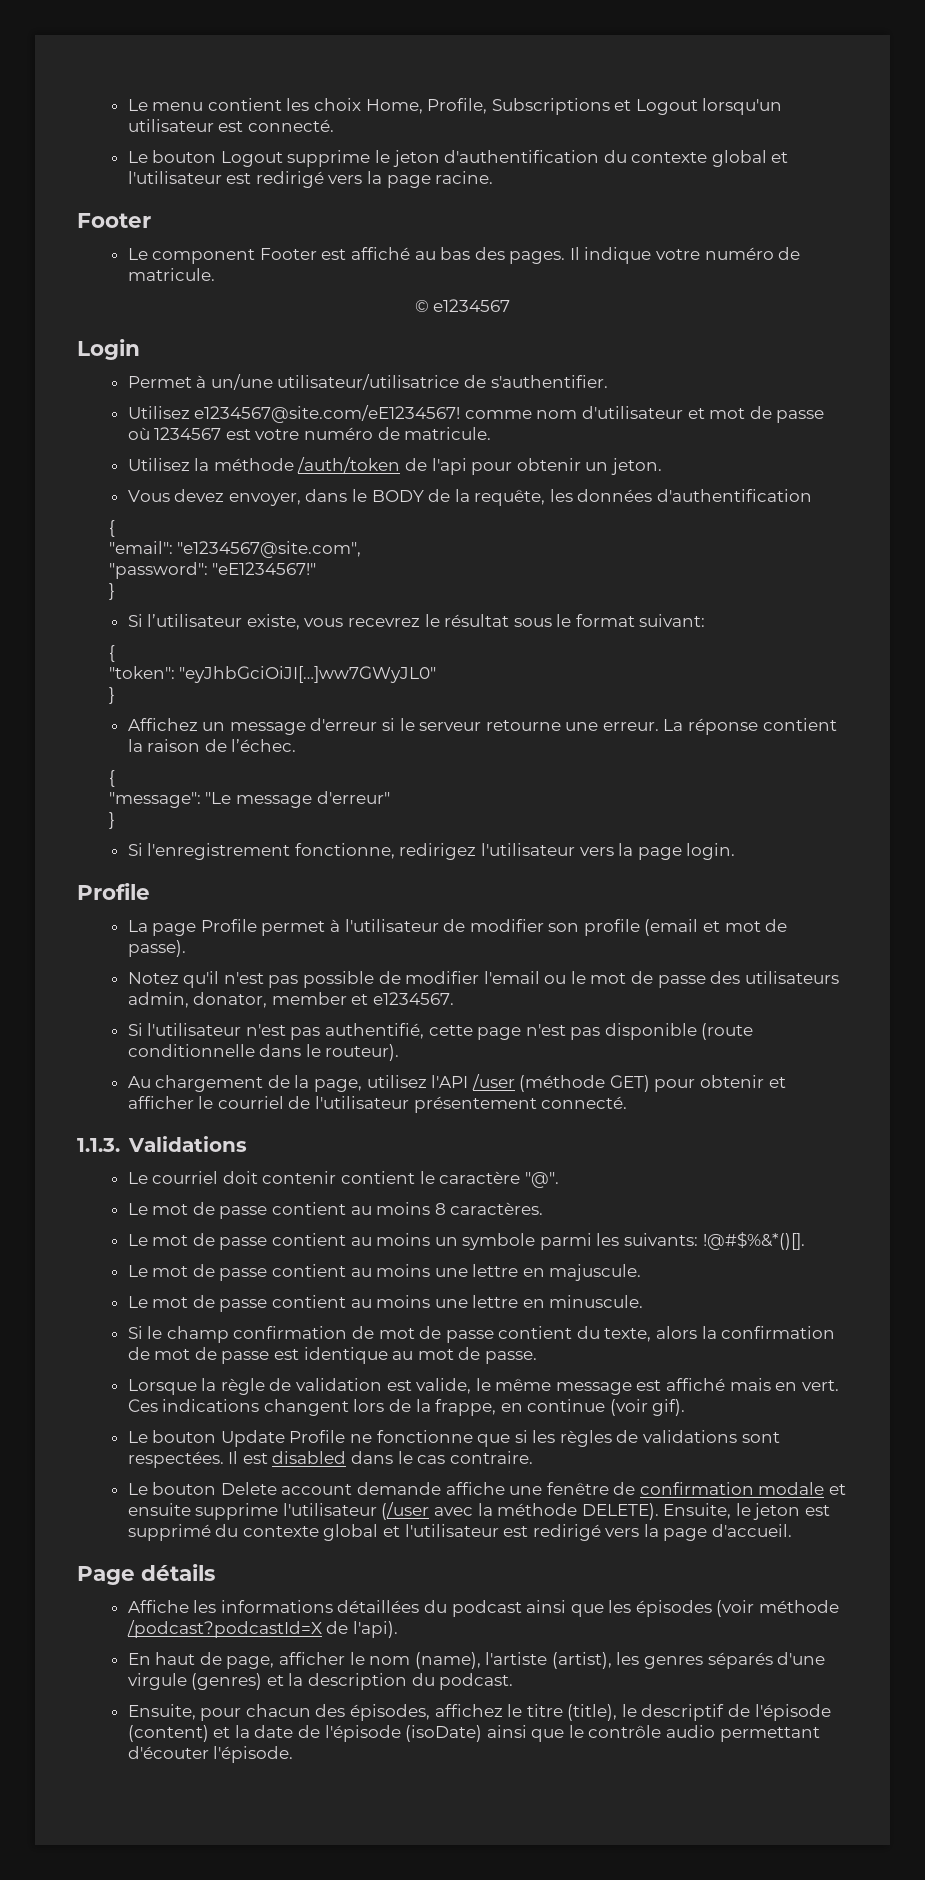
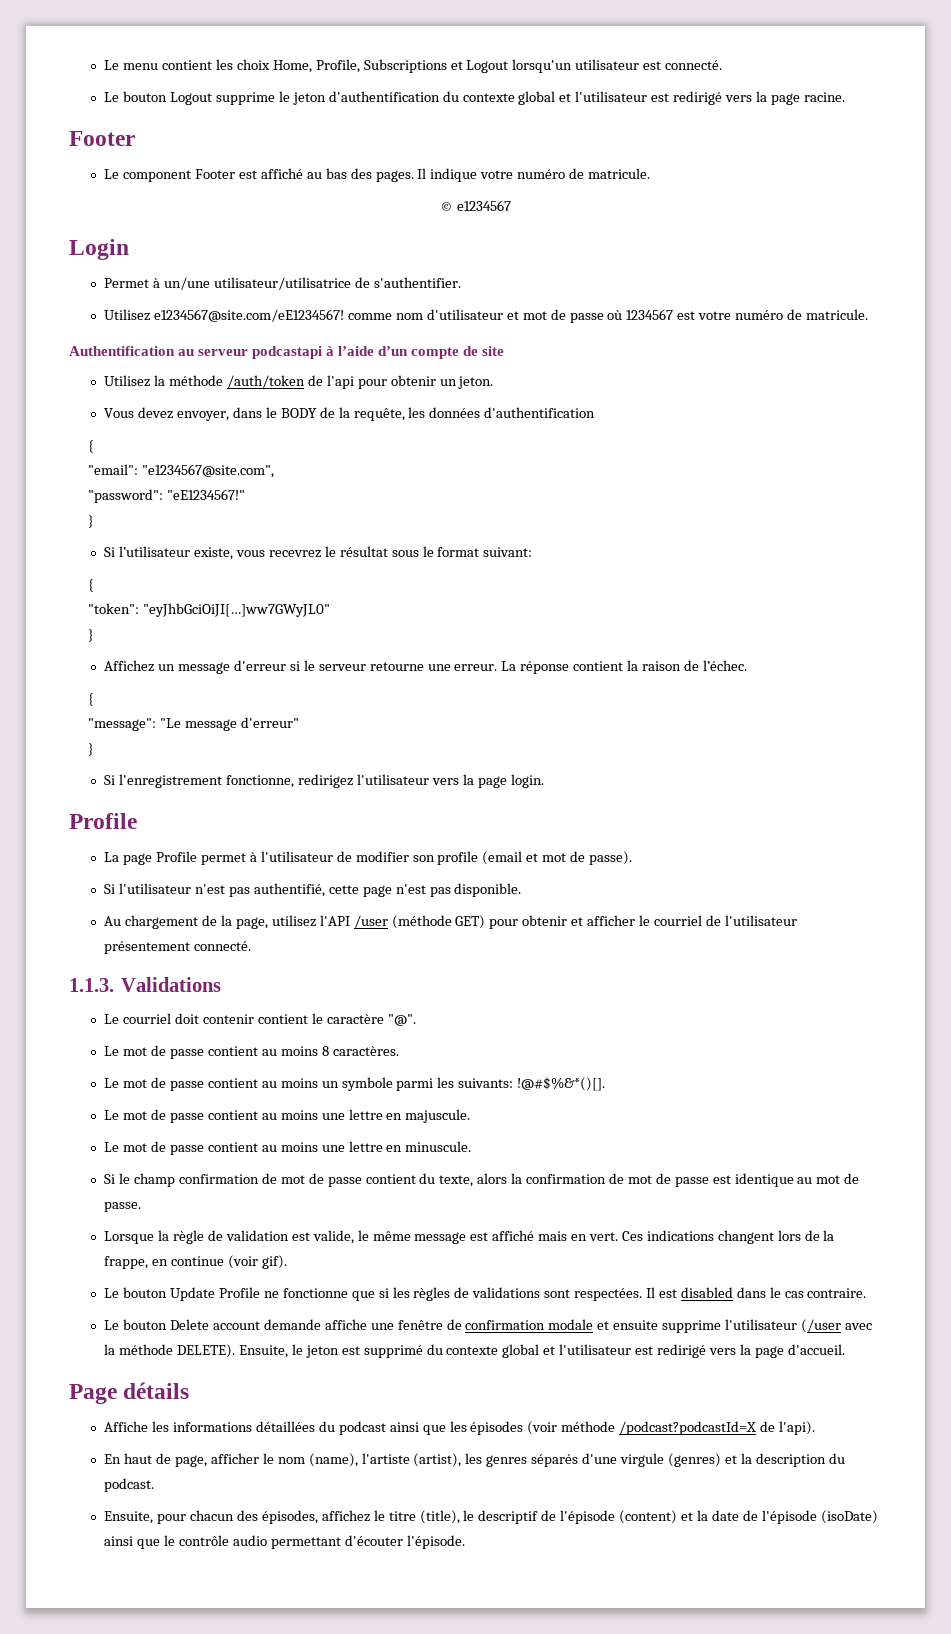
+ Authentification au serveur podcastapi à l’aide d’un compte de site
- Notez qu'il n'est pas possible de modifier l'email ou le mot de passe des utilisateurs admin, donator, member et e1234567.
- Si l'utilisateur n'est pas authentifié, cette page n'est pas disponible (route conditionnelle dans le routeur).
+ Si l'utilisateur n'est pas authentifié, cette page n'est pas disponible.

